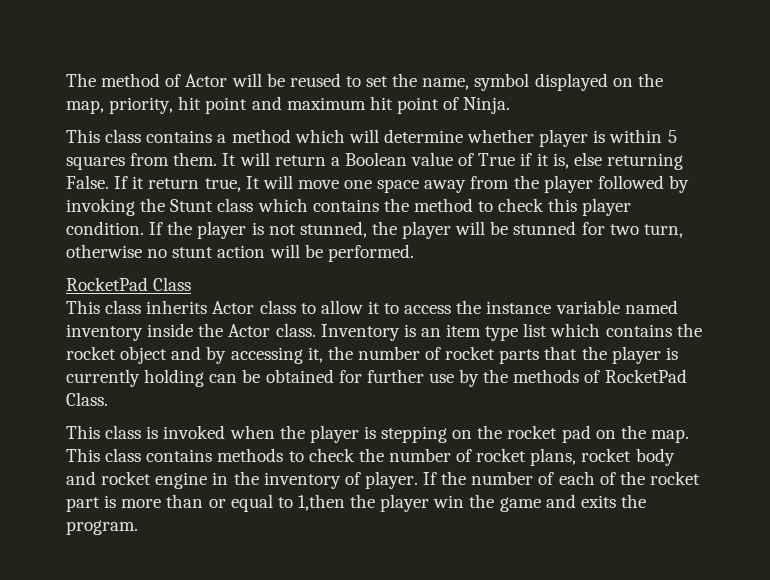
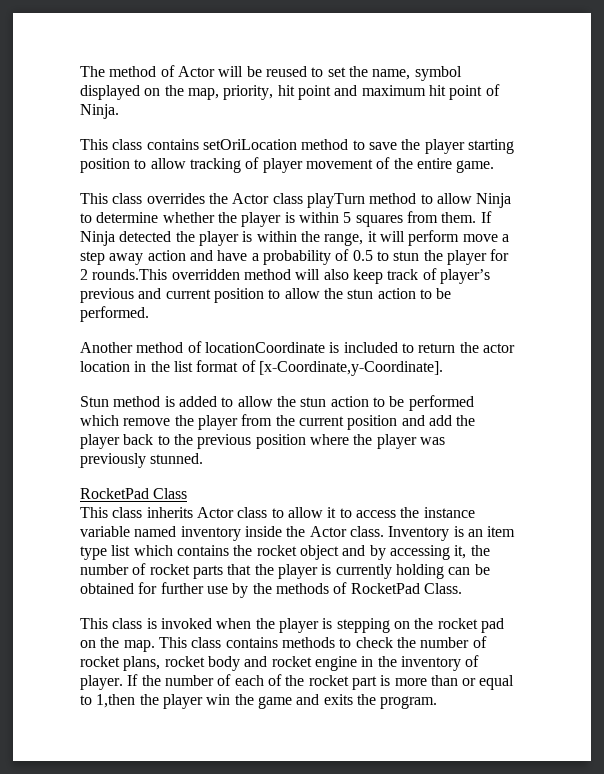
- This class contains a method which will determine whether player is within 5 squares from them.
+ This class contains setOriLocation method to save the player starting position to allow tracking of player movement of the entire game.
+ This class overrides the Actor class playTurn method to allow Ninja to determine whether the player is within 5 squares from them.
- It will return a Boolean value of True if it is, else returning False. If it return true, It will move one space away from the player followed by invoking the Stunt class which contains the method to check this player condition. If the player is not stunned, the player will be stunned for two turn, otherwise no stunt action will be performed.
+ If Ninja detected the player is within the range, it will perform move a step away action and have a probability of 0.5 to stun the player for 2 rounds.This overridden method will also keep track of player’s previous and current position to allow the stun action to be performed.
+ Another method of locationCoordinate is included to return the actor location in the list format of [x-Coordinate,y-Coordinate].
+ Stun method is added to allow the stun action to be performed which remove the player from the current position and add the player back to the previous position where the player was previously stunned.

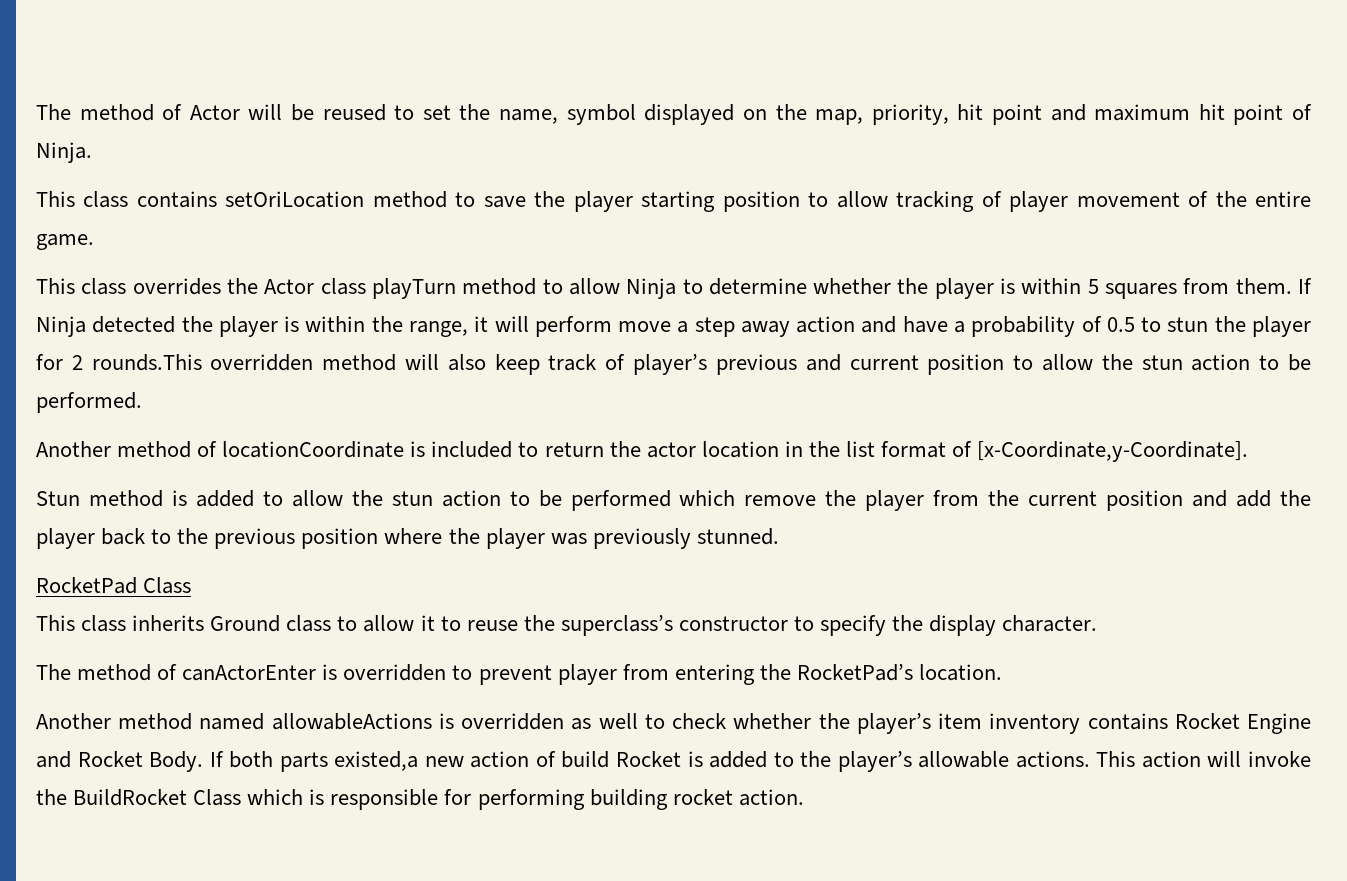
- This class inherits Actor class to allow it to access the instance variable named inventory inside the Actor class. Inventory is an item type list which contains the rocket object and by accessing it, the number of rocket parts that the player is currently holding can be obtained for further use by the methods of RocketPad Class.
- This class is invoked when the player is stepping on the rocket pad on the map. This class contains methods to check the number of rocket plans, rocket body and rocket engine in the inventory of player. If the number of each of the rocket part is more than or equal to 1,then the player win the game and exits the program.
+ This class inherits Ground class to allow it to reuse the superclass’s constructor to specify the display character.
+ The method of canActorEnter is overridden to prevent player from entering the RocketPad’s location.
+ Another method named allowableActions is overridden as well to check whether the player’s item inventory contains Rocket Engine and Rocket Body. If both parts existed,a new action of build Rocket is added to the player’s allowable actions. This action will invoke the BuildRocket Class which is responsible for performing building rocket action.

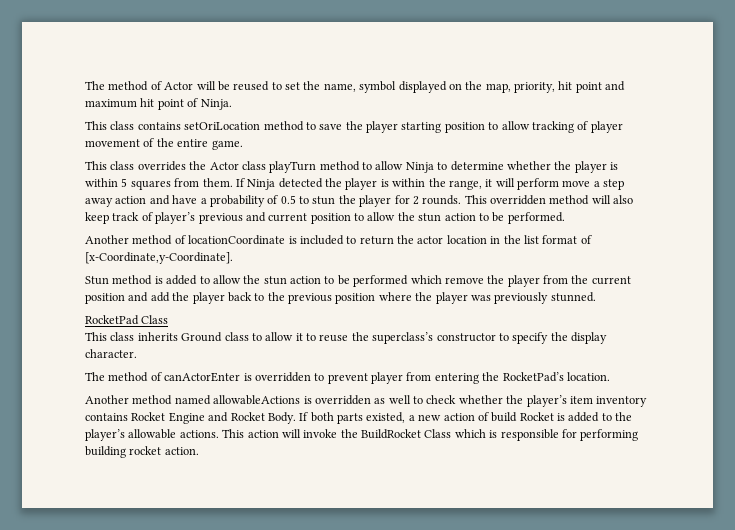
- If Ninja detected the player is within the range, it will perform move a step away action and have a probability of 0.5 to stun the player for 2 rounds.This overridden method will also keep track of player’s previous and current position to allow the stun action to be performed.
+ If Ninja detected the player is within the range, it will perform move a step away action and have a probability of 0.5 to stun the player for 2 rounds. This overridden method will also keep track of player’s previous and current position to allow the stun action to be performed.
- If both parts existed,a new action of build Rocket is added to the player’s allowable actions.
+ If both parts existed, a new action of build Rocket is added to the player’s allowable actions.

